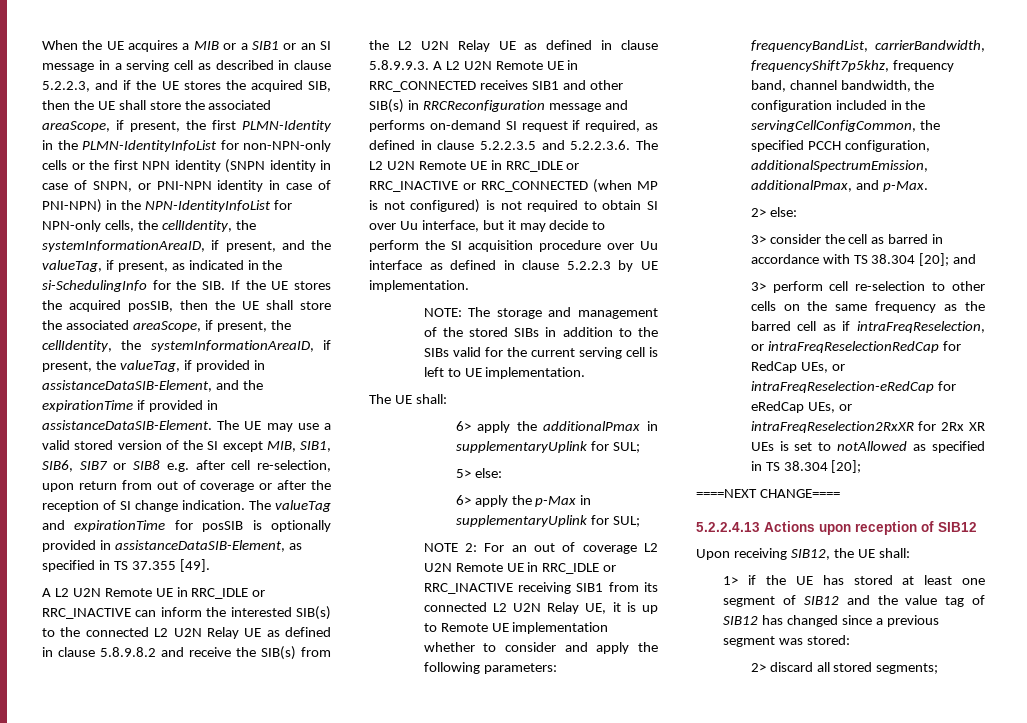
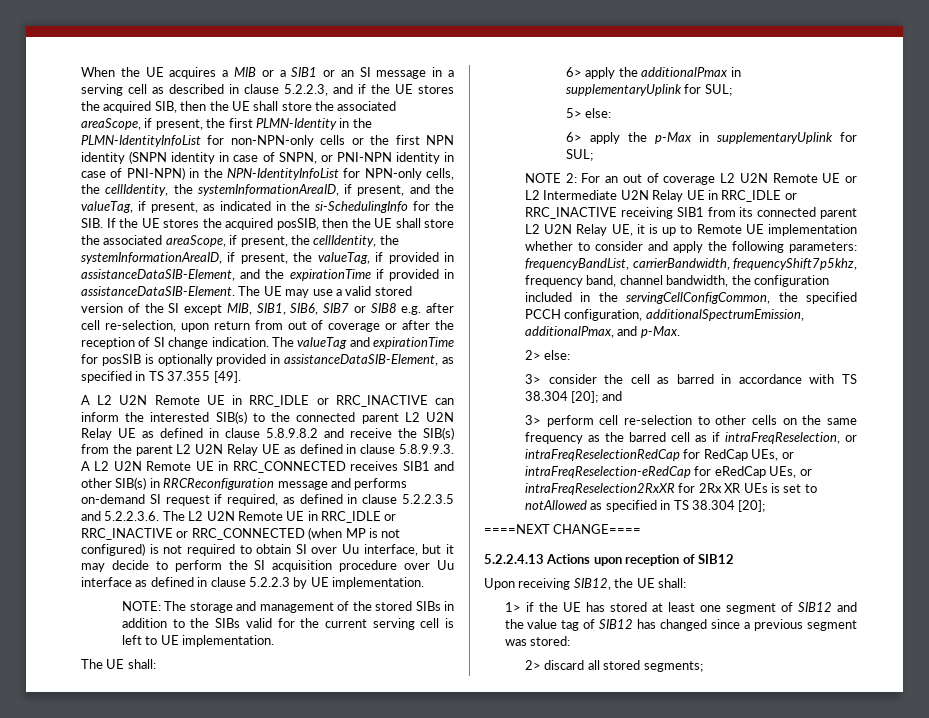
- A L2 U2N Remote UE in RRC_IDLE or RRC_INACTIVE can inform the interested SIB(s) to the connected L2 U2N Relay UE as defined in clause 5.8.9.8.2 and receive the SIB(s) from the L2 U2N Relay UE as defined in clause 5.8.9.9.3. A L2 U2N Remote UE in RRC_CONNECTED receives SIB1 and other SIB(s) in RRCReconfiguration message and performs on-demand SI request if required, as defined in clause 5.2.2.3.5 and 5.2.2.3.6. The L2 U2N Remote UE in RRC_IDLE or RRC_INACTIVE or RRC_CONNECTED (when MP is not configured) is not required to obtain SI over Uu interface, but it may decide to perform the SI acquisition procedure over Uu interface as defined in clause 5.2.2.3 by UE implementation.
+ A L2 U2N Remote UE in RRC_IDLE or RRC_INACTIVE can inform the interested SIB(s) to the connected parent L2 U2N Relay UE as defined in clause 5.8.9.8.2 and receive the SIB(s) from the parent L2 U2N Relay UE as defined in clause 5.8.9.9.3. A L2 U2N Remote UE in RRC_CONNECTED receives SIB1 and other SIB(s) in RRCReconfiguration message and performs on-demand SI request if required, as defined in clause 5.2.2.3.5 and 5.2.2.3.6. The L2 U2N Remote UE in RRC_IDLE or RRC_INACTIVE or RRC_CONNECTED (when MP is not configured) is not required to obtain SI over Uu interface, but it may decide to perform the SI acquisition procedure over Uu interface as defined in clause 5.2.2.3 by UE implementation.
- NOTE 2: For an out of coverage L2 U2N Remote UE in RRC_IDLE or RRC_INACTIVE receiving SIB1 from its connected L2 U2N Relay UE, it is up to Remote UE implementation whether to consider and apply the following parameters: frequencyBandList, carrierBandwidth, frequencyShift7p5khz, frequency band, channel bandwidth, the configuration included in the servingCellConfigCommon, the specified PCCH configuration, additionalSpectrumEmission, additionalPmax, and p-Max.
+ NOTE 2: For an out of coverage L2 U2N Remote UE or L2 Intermediate U2N Relay UE in RRC_IDLE or RRC_INACTIVE receiving SIB1 from its connected parent L2 U2N Relay UE, it is up to Remote UE implementation whether to consider and apply the following parameters: frequencyBandList, carrierBandwidth, frequencyShift7p5khz, frequency band, channel bandwidth, the configuration included in the servingCellConfigCommon, the specified PCCH configuration, additionalSpectrumEmission, additionalPmax, and p-Max.

